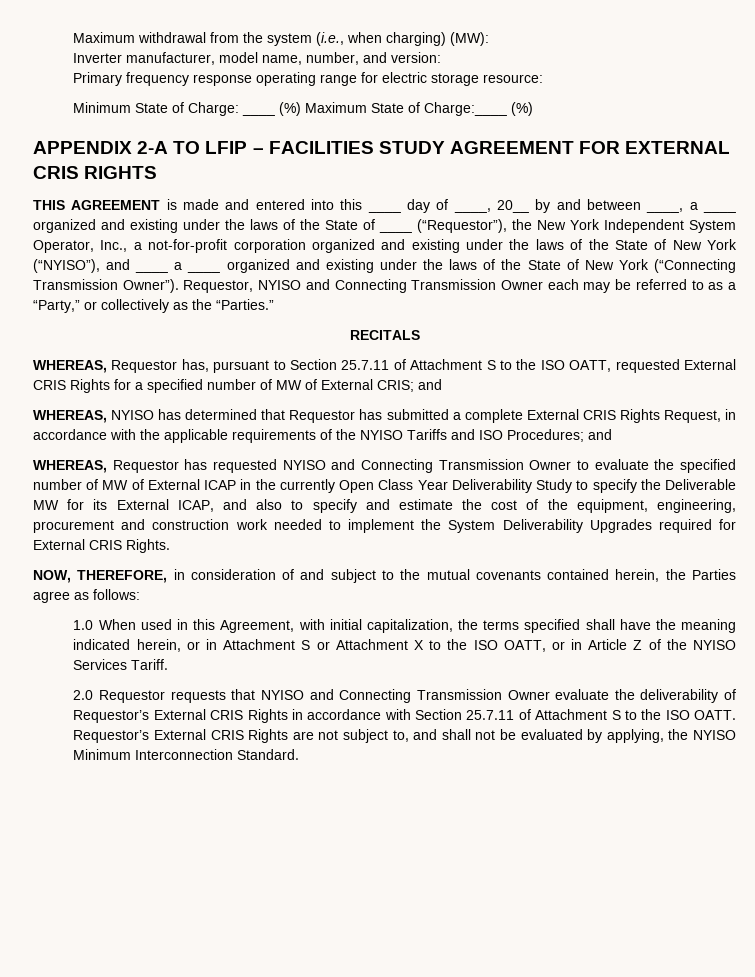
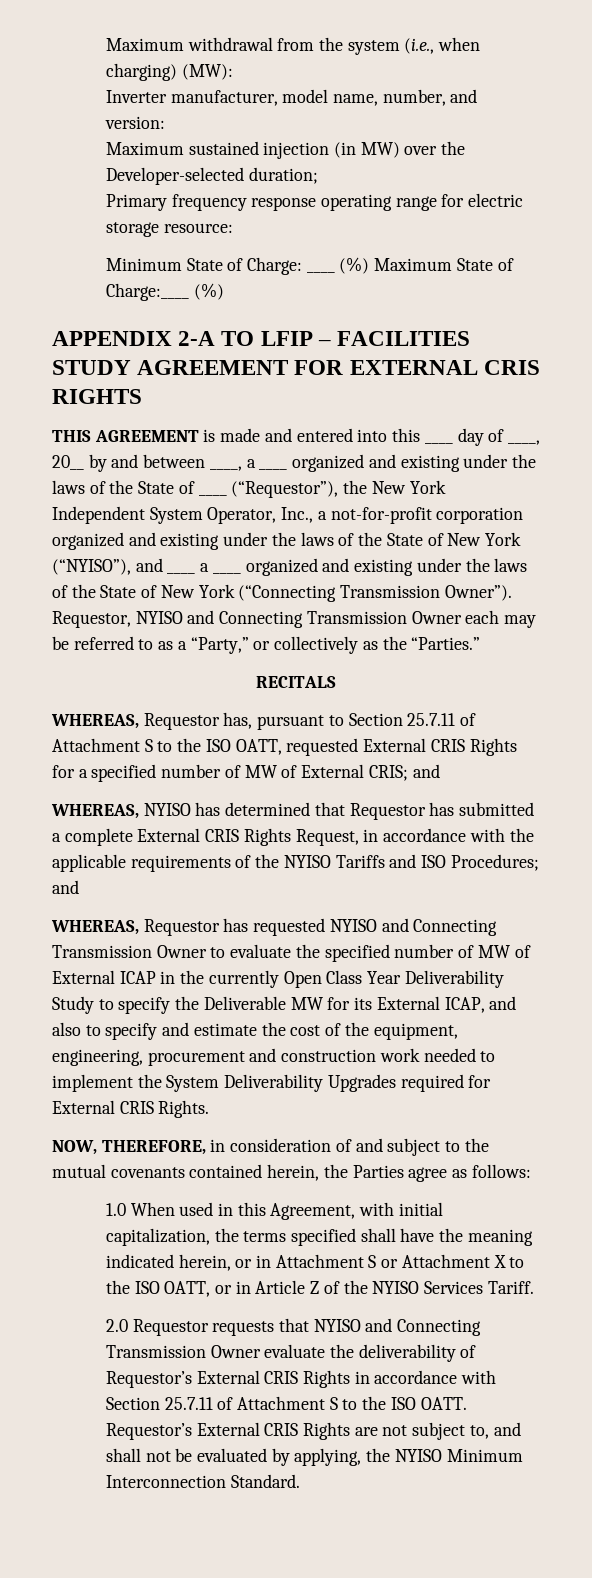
+ Maximum sustained injection (in MW) over the Developer-selected duration;

